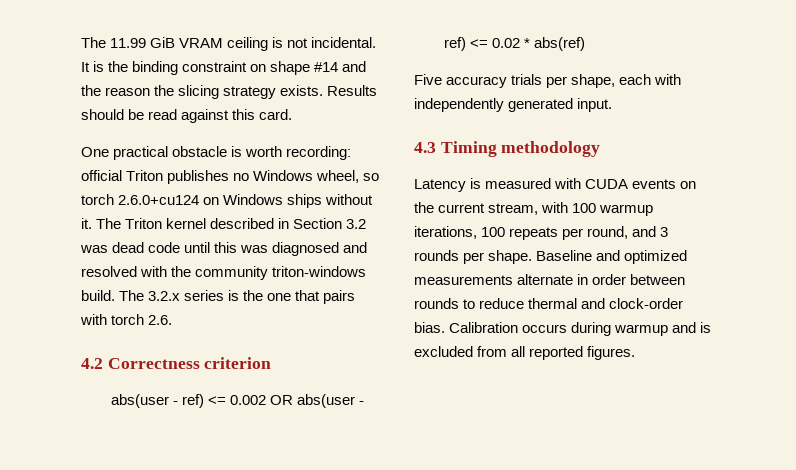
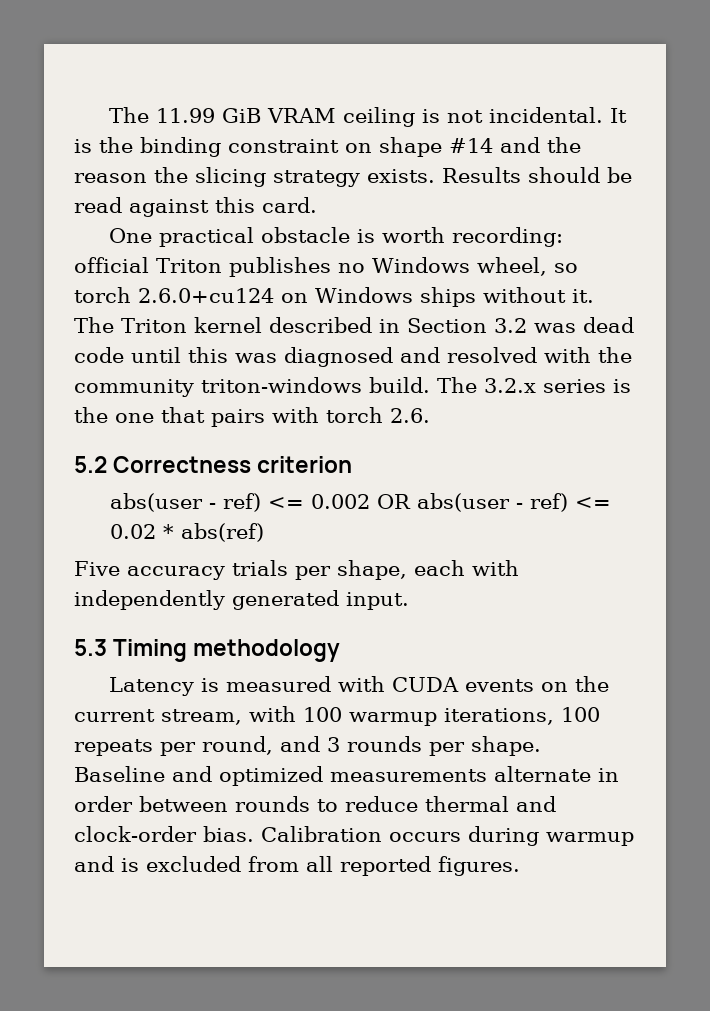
- 4.2 Correctness criterion
+ 5.2 Correctness criterion
- 4.3 Timing methodology
+ 5.3 Timing methodology

